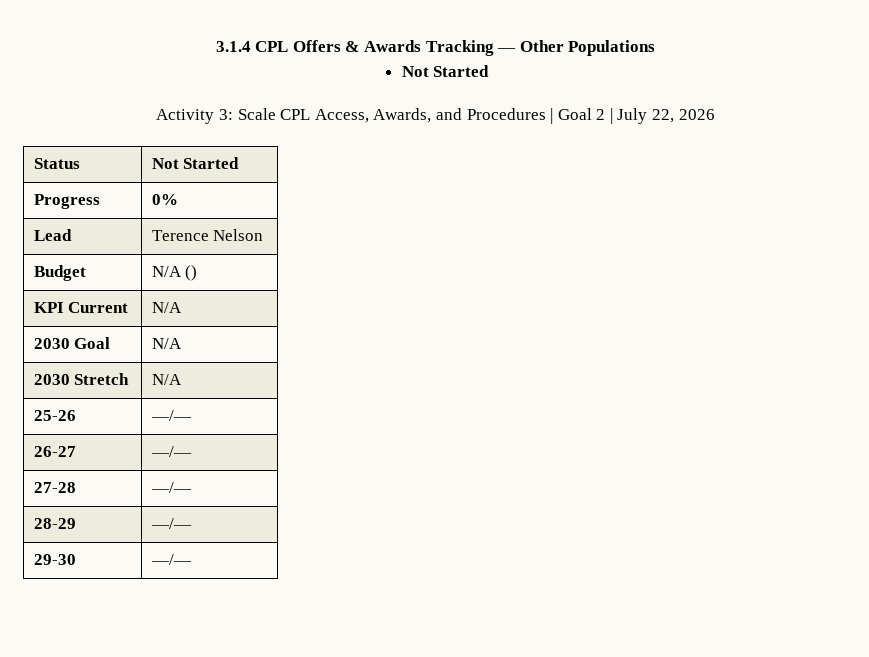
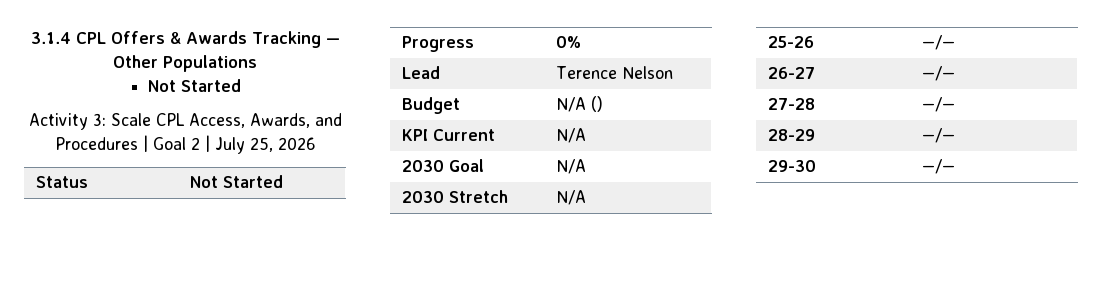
- Activity 3: Scale CPL Access, Awards, and Procedures | Goal 2 | July 22, 2026
+ Activity 3: Scale CPL Access, Awards, and Procedures | Goal 2 | July 25, 2026

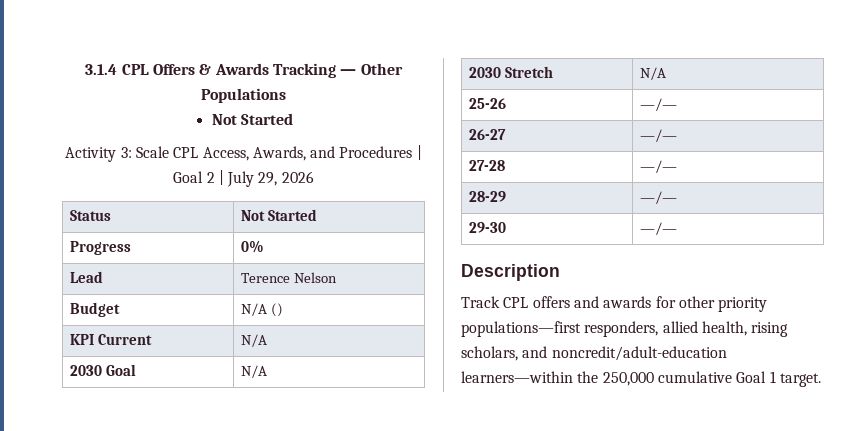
- Activity 3: Scale CPL Access, Awards, and Procedures | Goal 2 | July 25, 2026
+ Activity 3: Scale CPL Access, Awards, and Procedures | Goal 2 | July 29, 2026
+ Description
+ Track CPL offers and awards for other priority populations—first responders, allied health, rising scholars, and noncredit/adult-education learners—within the 250,000 cumulative Goal 1 target.

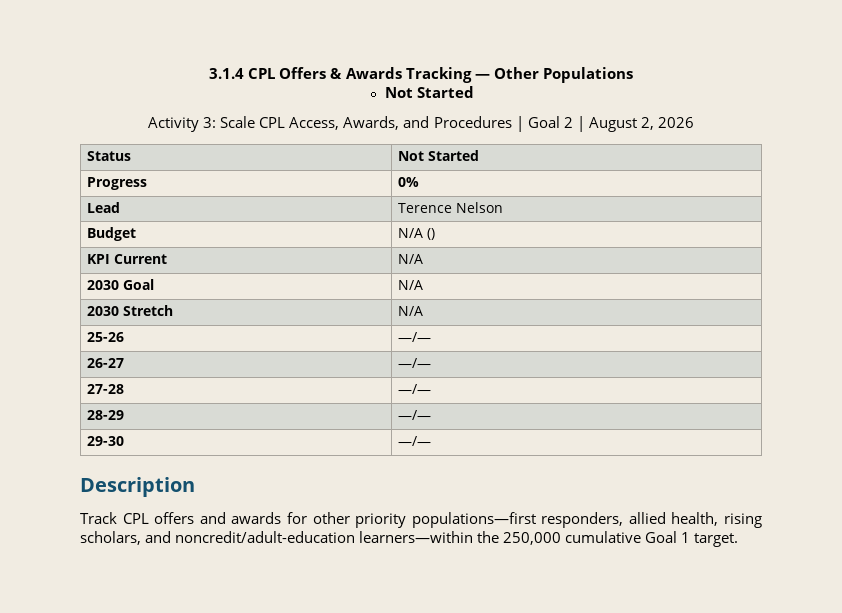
- Activity 3: Scale CPL Access, Awards, and Procedures | Goal 2 | July 29, 2026
+ Activity 3: Scale CPL Access, Awards, and Procedures | Goal 2 | August 2, 2026

